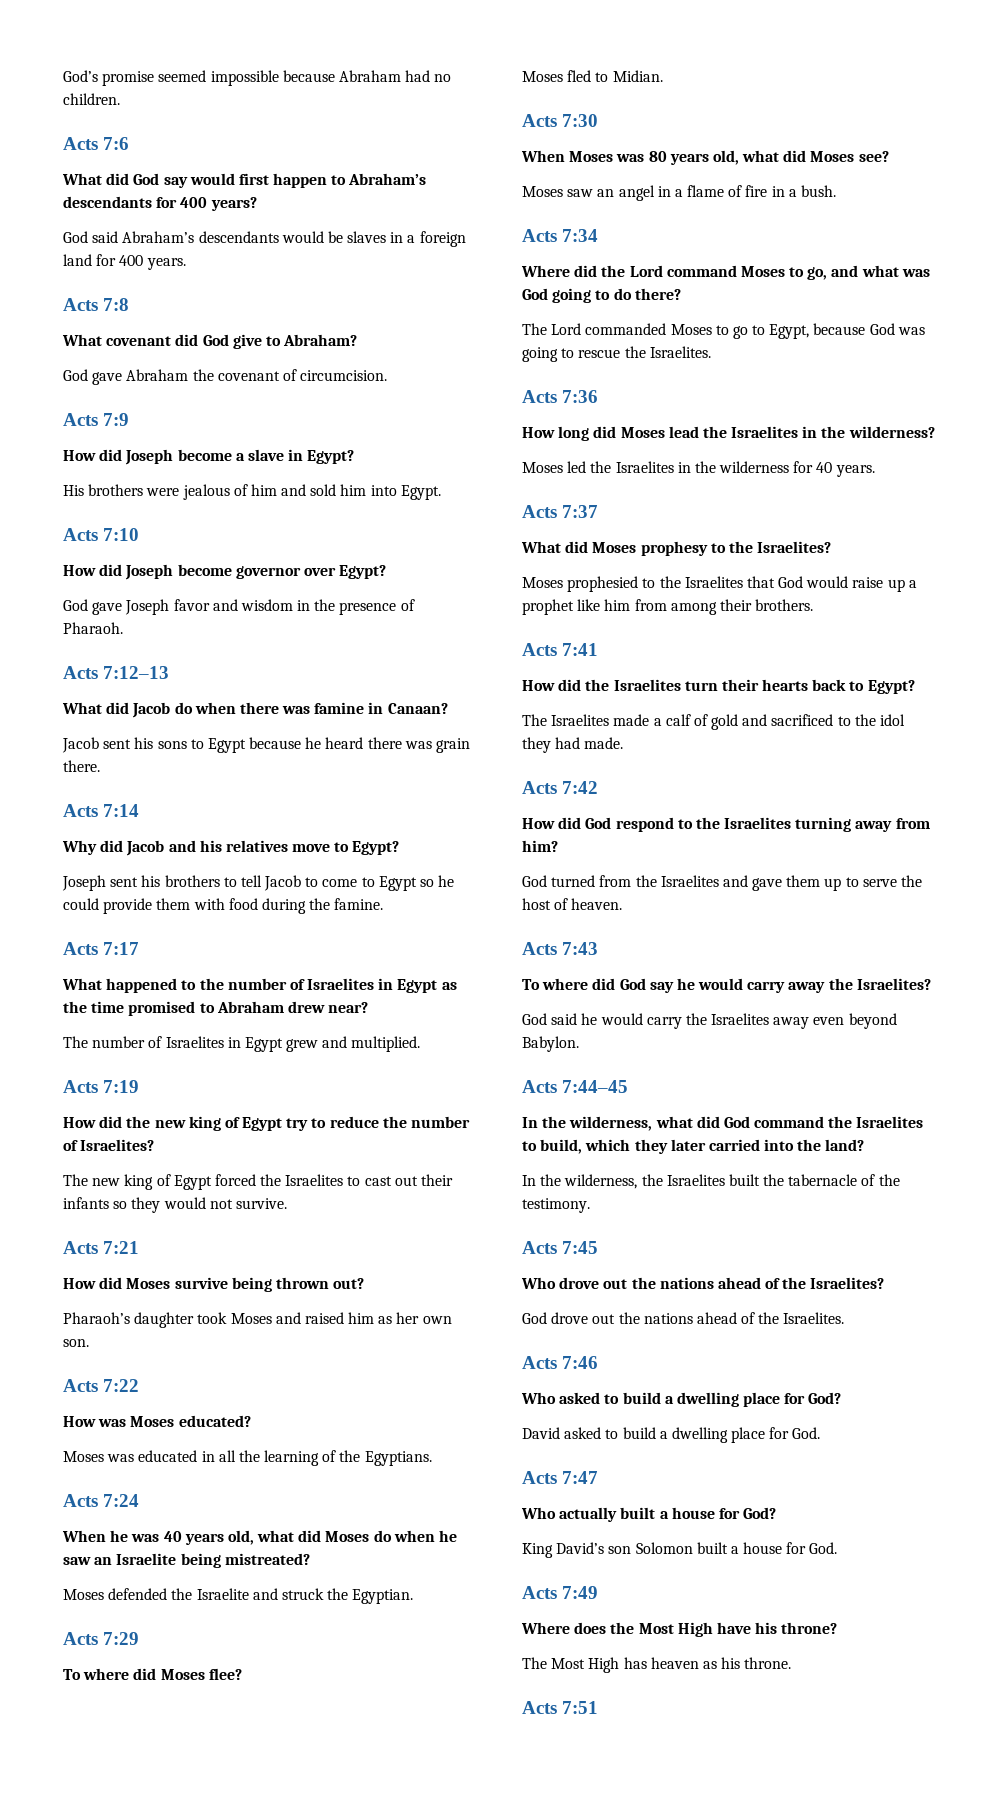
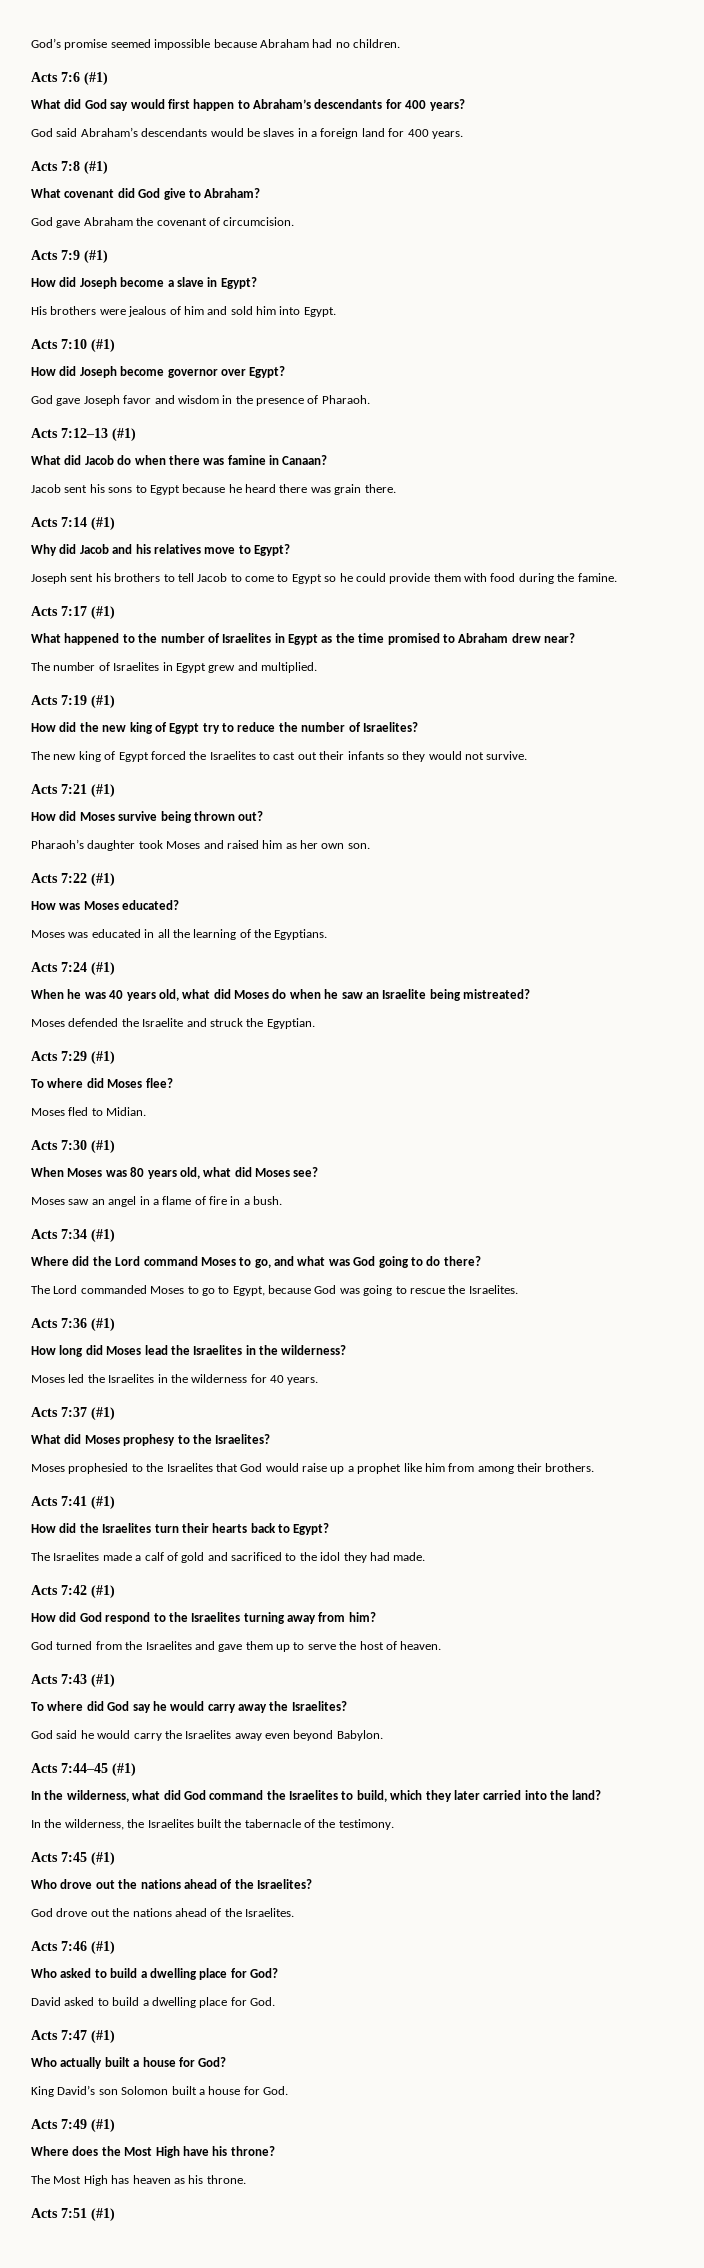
- Acts 7:6
+ Acts 7:6 (#1)
- Acts 7:8
+ Acts 7:8 (#1)
- Acts 7:9
+ Acts 7:9 (#1)
- Acts 7:10
+ Acts 7:10 (#1)
- Acts 7:12–13
+ Acts 7:12–13 (#1)
- Acts 7:14
+ Acts 7:14 (#1)
- Acts 7:17
+ Acts 7:17 (#1)
- Acts 7:19
+ Acts 7:19 (#1)
- Acts 7:21
+ Acts 7:21 (#1)
- Acts 7:22
+ Acts 7:22 (#1)
- Acts 7:24
+ Acts 7:24 (#1)
- Acts 7:29
+ Acts 7:29 (#1)
- Acts 7:30
+ Acts 7:30 (#1)
- Acts 7:34
+ Acts 7:34 (#1)
- Acts 7:36
+ Acts 7:36 (#1)
- Acts 7:37
+ Acts 7:37 (#1)
- Acts 7:41
+ Acts 7:41 (#1)
- Acts 7:42
+ Acts 7:42 (#1)
- Acts 7:43
+ Acts 7:43 (#1)
- Acts 7:44–45
+ Acts 7:44–45 (#1)
- Acts 7:45
+ Acts 7:45 (#1)
- Acts 7:46
+ Acts 7:46 (#1)
- Acts 7:47
+ Acts 7:47 (#1)
- Acts 7:49
+ Acts 7:49 (#1)
- Acts 7:51
+ Acts 7:51 (#1)

